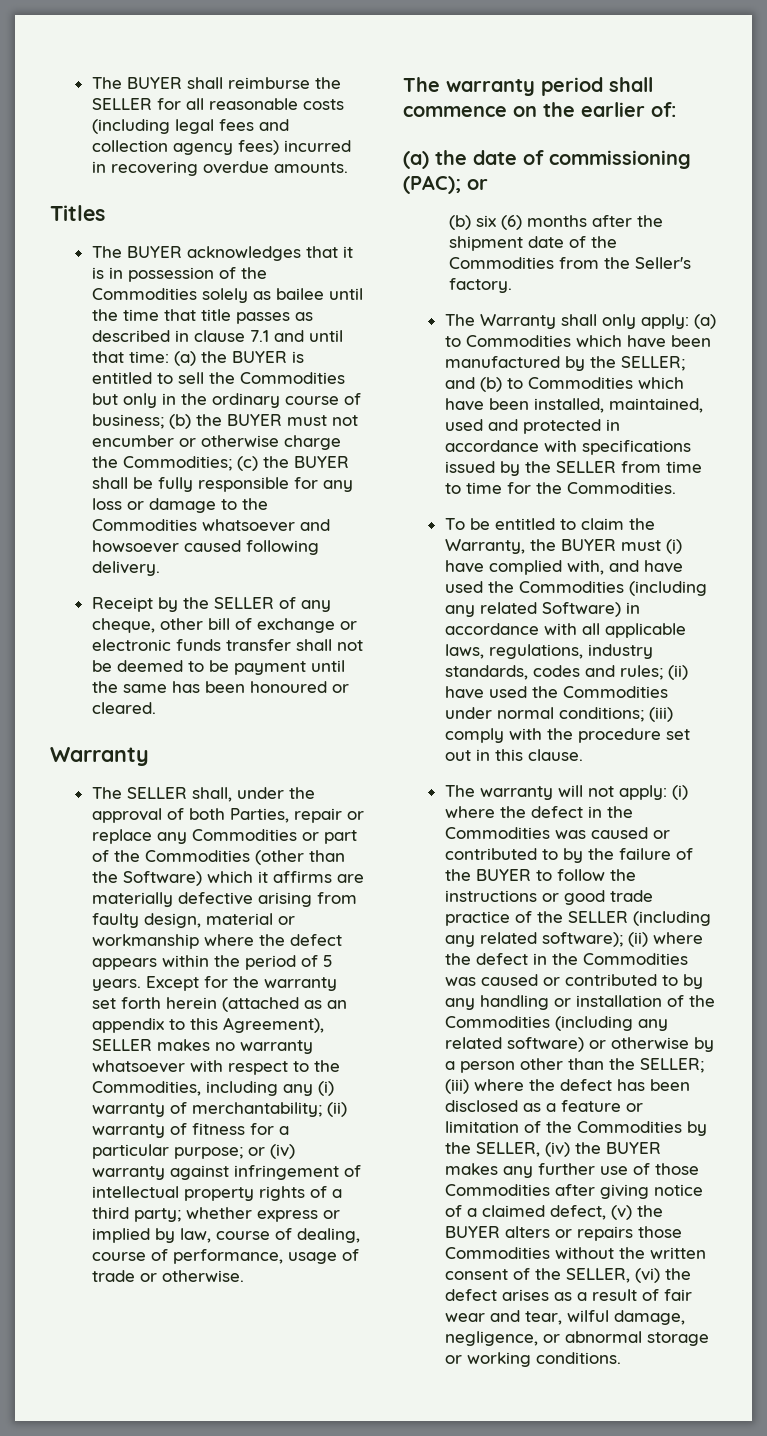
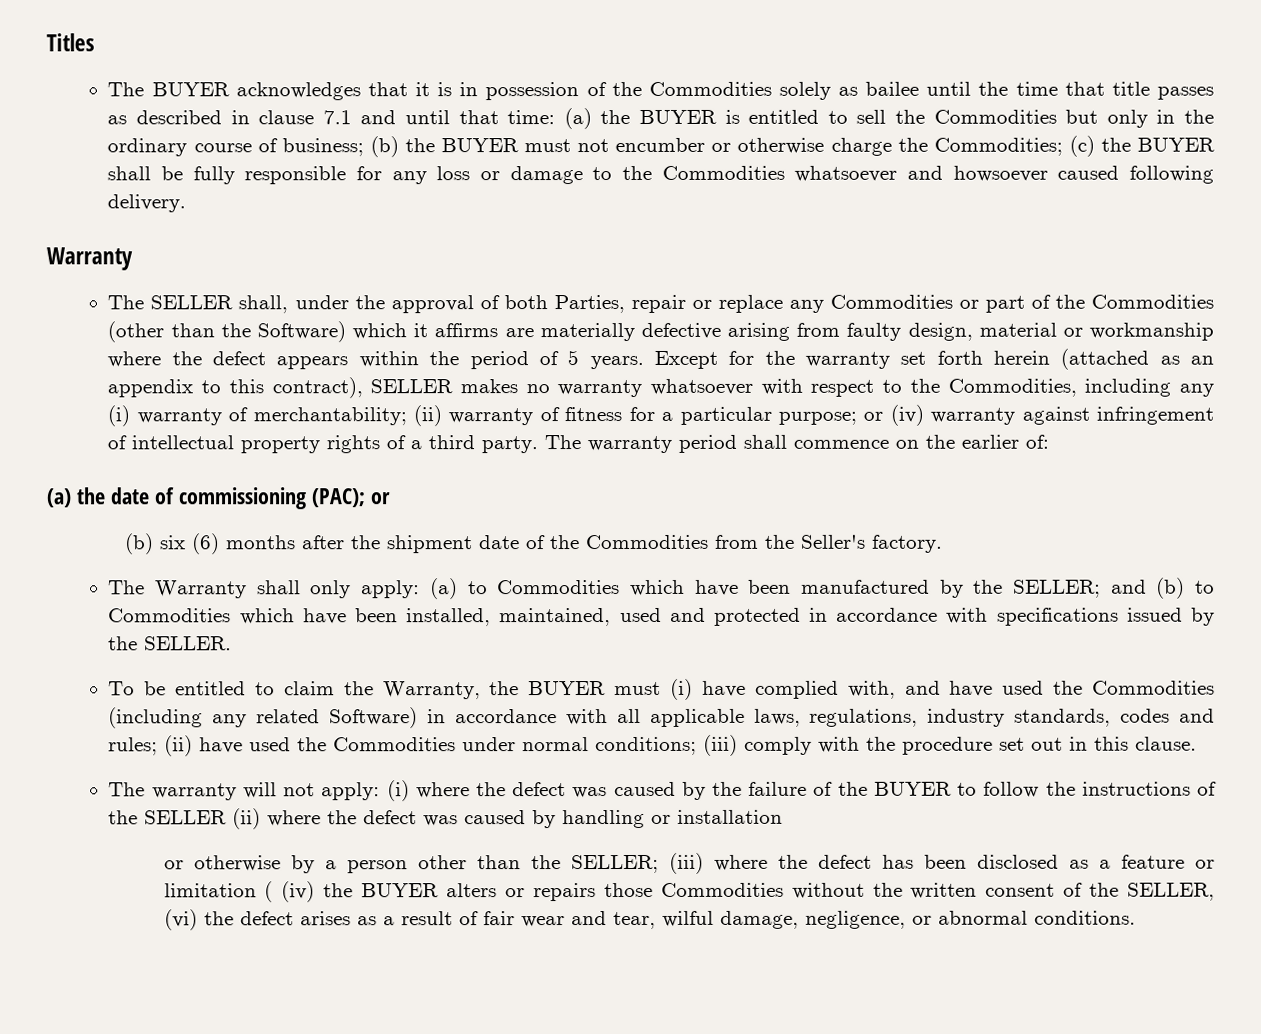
- The BUYER shall reimburse the SELLER for all reasonable costs (including legal fees and collection agency fees) incurred in recovering overdue amounts.
- Receipt by the SELLER of any cheque, other bill of exchange or electronic funds transfer shall not be deemed to be payment until the same has been honoured or cleared.
- Except for the warranty set forth herein (attached as an appendix to this Agreement), SELLER makes no warranty whatsoever with respect to the Commodities, including any (i) warranty of merchantability; (ii) warranty of fitness for a particular purpose; or (iv) warranty against infringement of intellectual property rights of a third party; whether express or implied by law, course of dealing, course of performance, usage of trade or otherwise.
- The warranty period shall commence on the earlier of:
+ Except for the warranty set forth herein (attached as an appendix to this contract), SELLER makes no warranty whatsoever with respect to the Commodities, including any (i) warranty of merchantability; (ii) warranty of fitness for a particular purpose; or (iv) warranty against infringement of intellectual property rights of a third party. The warranty period shall commence on the earlier of:
- The Warranty shall only apply: (a) to Commodities which have been manufactured by the SELLER; and (b) to Commodities which have been installed, maintained, used and protected in accordance with specifications issued by the SELLER from time to time for the Commodities.
+ The Warranty shall only apply: (a) to Commodities which have been manufactured by the SELLER; and (b) to Commodities which have been installed, maintained, used and protected in accordance with specifications issued by the SELLER.
- (i) where the defect in the Commodities was caused or contributed to by the failure of the BUYER to follow the instructions or good trade practice of the SELLER (including any related software); (ii) where the defect in the Commodities was caused or contributed to by any handling or installation of the Commodities (including any related software) or otherwise by a person other than the SELLER;
+ (i) where the defect was caused by the failure of the BUYER to follow the instructions of the SELLER (ii) where the defect was caused by handling or installation
+ or otherwise by a person other than the SELLER;
- (iii) where the defect has been disclosed as a feature or limitation of the Commodities by the SELLER, (iv) the BUYER makes any further use of those Commodities after giving notice of a claimed defect, (v) the BUYER alters or repairs those Commodities without the written consent of the SELLER, (vi) the defect arises as a result of fair wear and tear, wilful damage, negligence, or abnormal storage or working conditions.
+ (iii) where the defect has been disclosed as a feature or limitation ( (iv) the BUYER alters or repairs those Commodities without the written consent of the SELLER, (vi) the defect arises as a result of fair wear and tear, wilful damage, negligence, or abnormal conditions.

